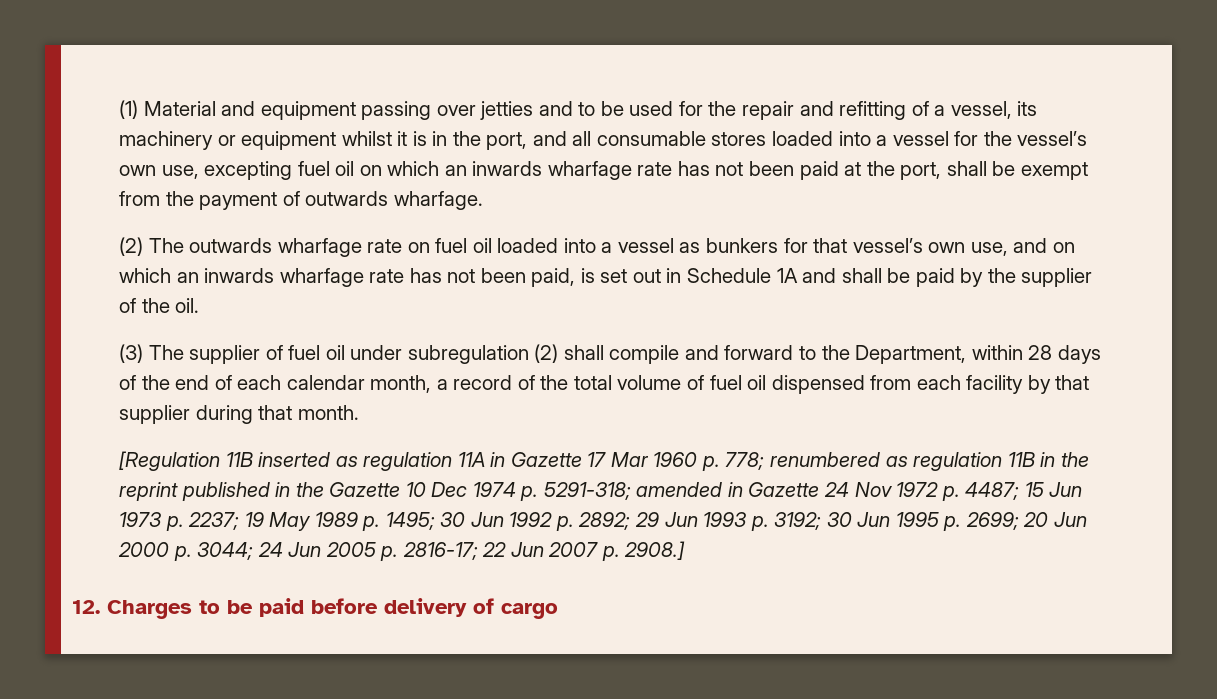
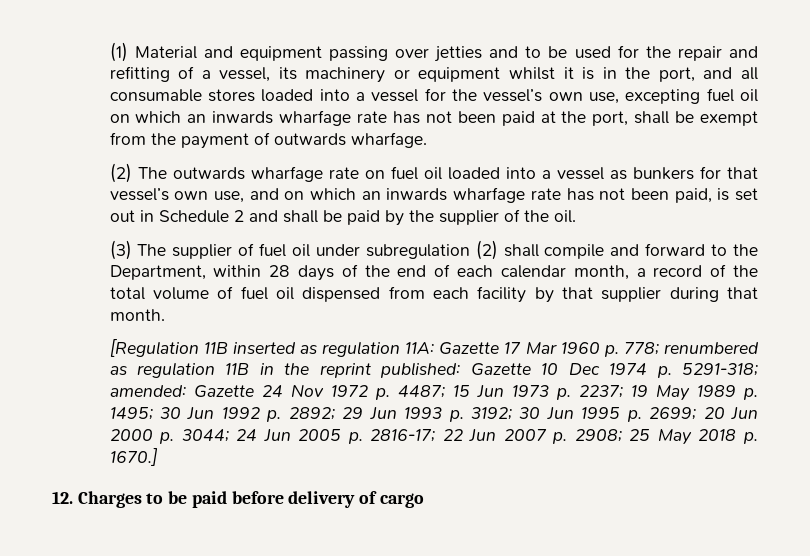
- (2) The outwards wharfage rate on fuel oil loaded into a vessel as bunkers for that vessel’s own use, and on which an inwards wharfage rate has not been paid, is set out in Schedule 1A and shall be paid by the supplier of the oil.
+ (2) The outwards wharfage rate on fuel oil loaded into a vessel as bunkers for that vessel’s own use, and on which an inwards wharfage rate has not been paid, is set out in Schedule 2 and shall be paid by the supplier of the oil.
- [Regulation 11B inserted as regulation 11A in Gazette 17 Mar 1960 p. 778;
+ [Regulation 11B inserted as regulation 11A: Gazette 17 Mar 1960 p. 778;
- renumbered as regulation 11B in the reprint published in the Gazette 10 Dec 1974 p. 5291-318;
+ renumbered as regulation 11B in the reprint published: Gazette 10 Dec 1974 p. 5291-318;
- amended in Gazette 24 Nov 1972 p. 4487;
+ amended: Gazette 24 Nov 1972 p. 4487;
- 22 Jun 2007 p. 2908.]
+ 22 Jun 2007 p. 2908; 25 May 2018 p. 1670.]

